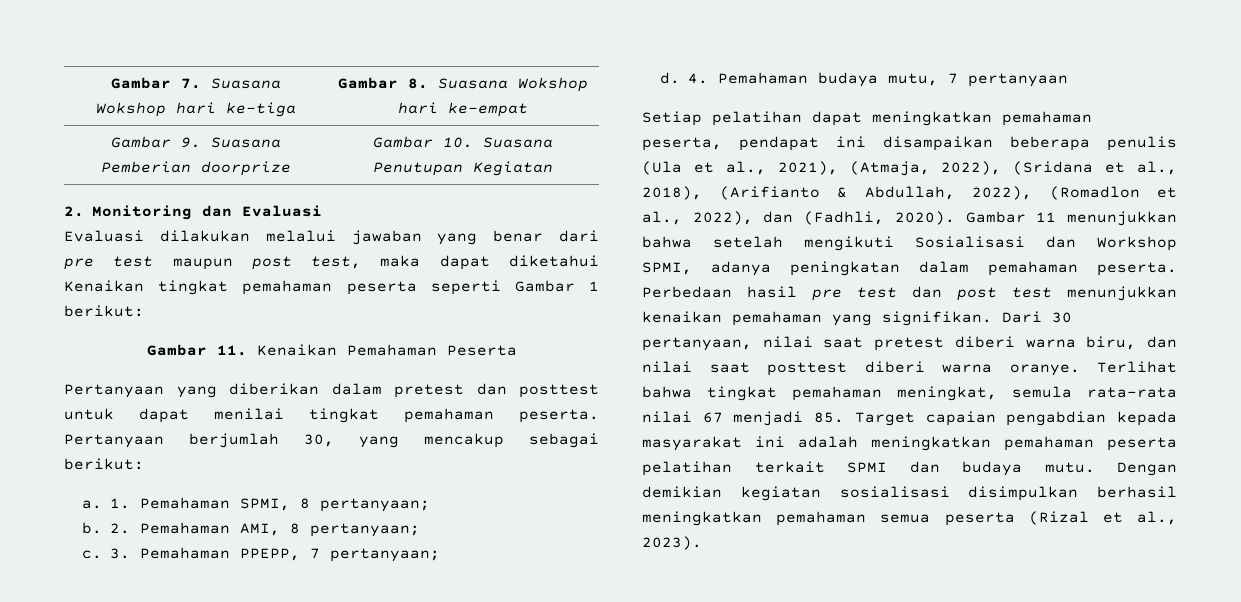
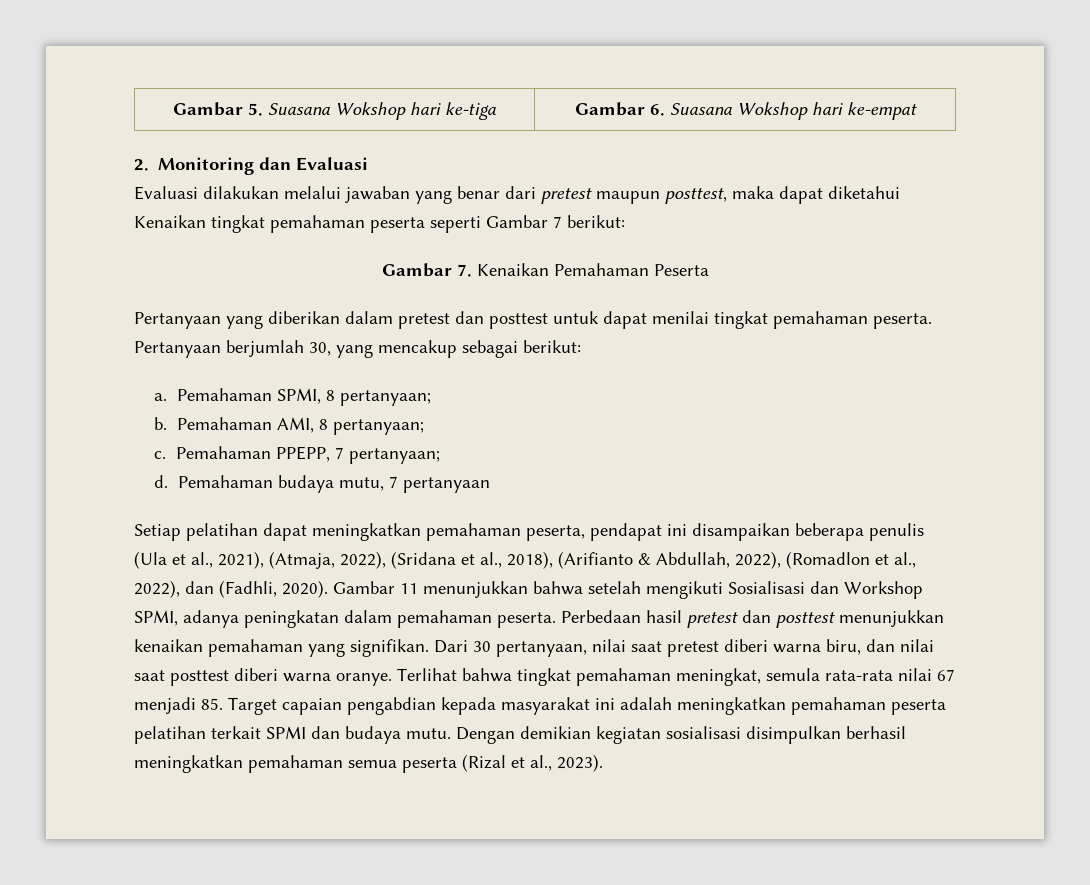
- Gambar 7. Suasana Wokshop hari ke-tiga | Gambar 8. Suasana Wokshop hari ke-empat
+ Gambar 5. Suasana Wokshop hari ke-tiga | Gambar 6. Suasana Wokshop hari ke-empat
- Gambar 9. Suasana Pemberian doorprize | Gambar 10. Suasana Penutupan Kegiatan
- Evaluasi dilakukan melalui jawaban yang benar dari pre test maupun post test, maka dapat diketahui Kenaikan tingkat pemahaman peserta seperti Gambar 1 berikut:
+ Evaluasi dilakukan melalui jawaban yang benar dari pretest maupun posttest, maka dapat diketahui Kenaikan tingkat pemahaman peserta seperti Gambar 7 berikut:
- Gambar 11. Kenaikan Pemahaman Peserta
+ Gambar 7. Kenaikan Pemahaman Peserta
- 1. Pemahaman SPMI, 8 pertanyaan;
+ Pemahaman SPMI, 8 pertanyaan;
- 2. Pemahaman AMI, 8 pertanyaan;
+ Pemahaman AMI, 8 pertanyaan;
- 3. Pemahaman PPEPP, 7 pertanyaan;
+ Pemahaman PPEPP, 7 pertanyaan;
- 4. Pemahaman budaya mutu, 7 pertanyaan
+ Pemahaman budaya mutu, 7 pertanyaan
- Perbedaan hasil pre test dan post test menunjukkan kenaikan pemahaman yang signifikan.
+ Perbedaan hasil pretest dan posttest menunjukkan kenaikan pemahaman yang signifikan.

